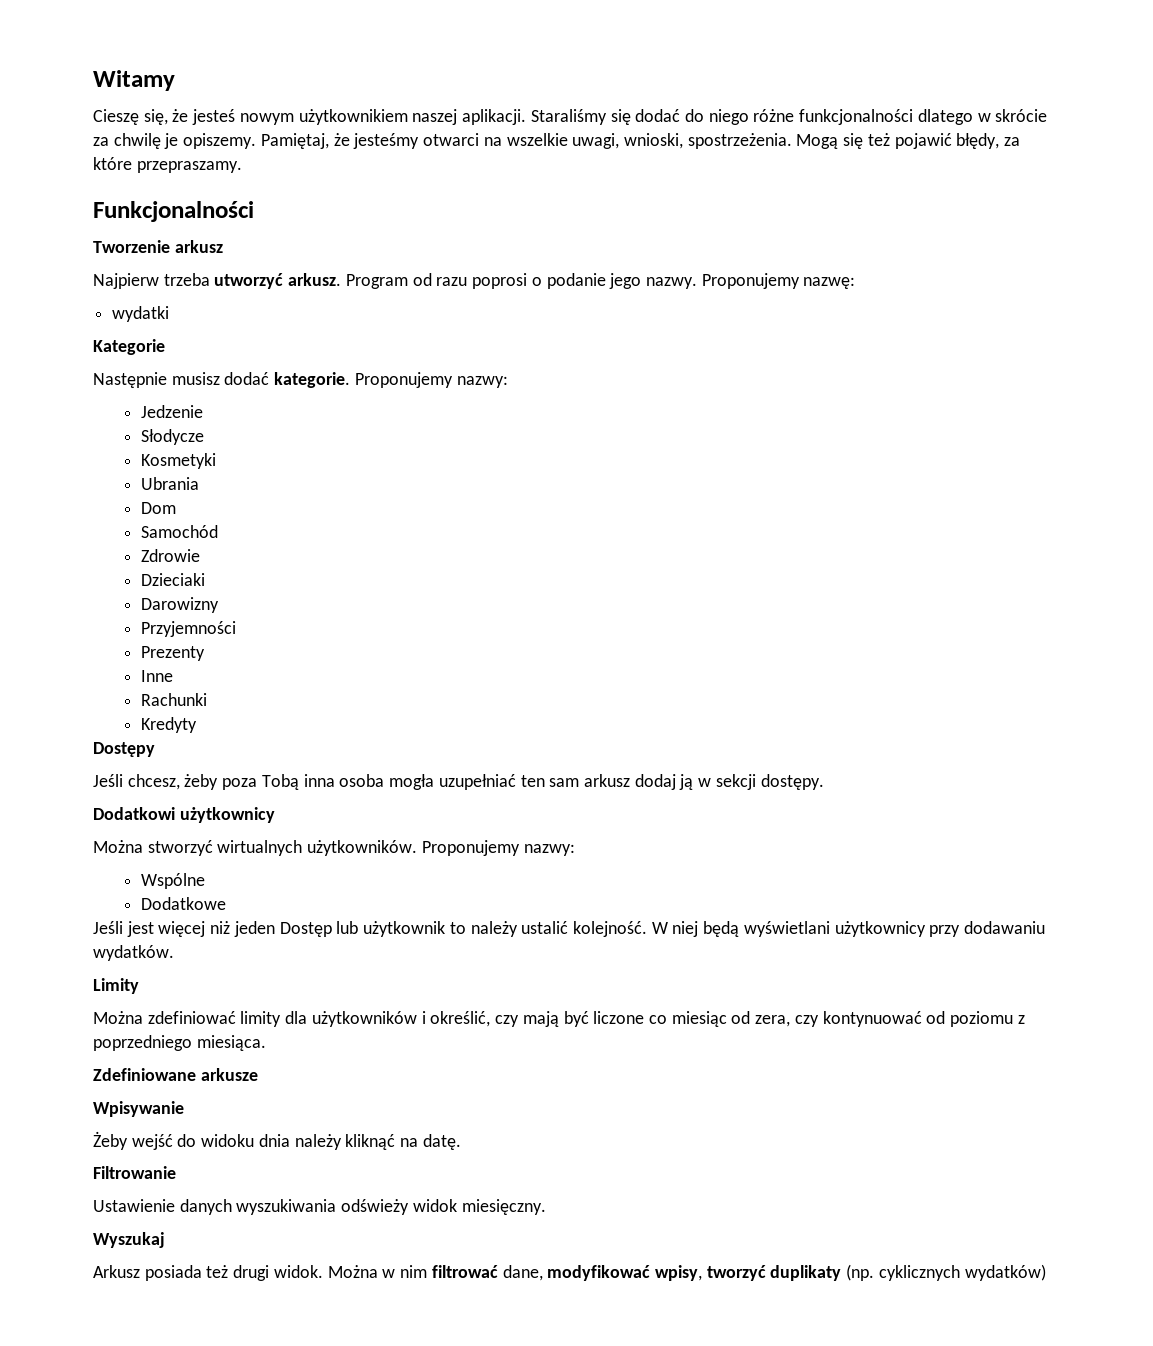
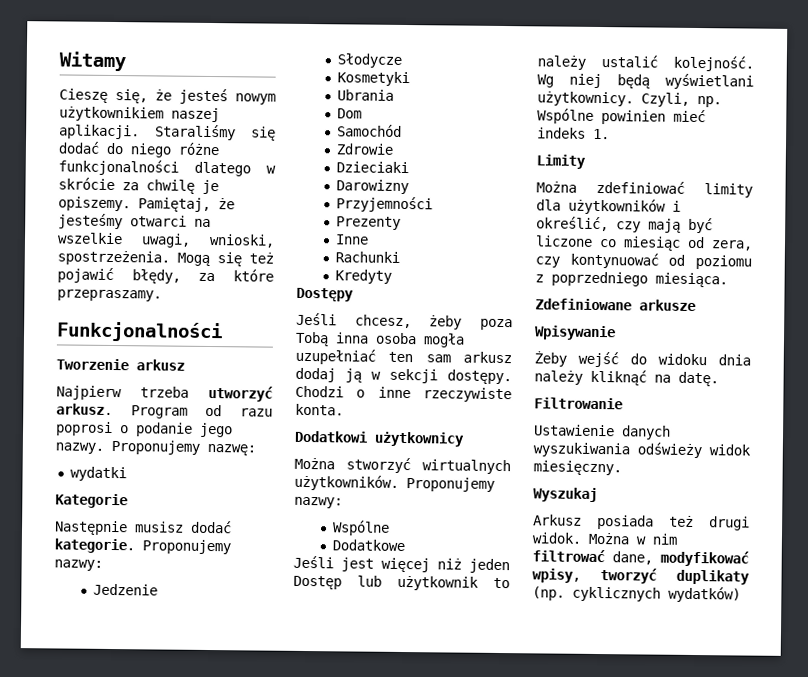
+ Chodzi o inne rzeczywiste konta.
- W niej będą wyświetlani użytkownicy przy dodawaniu wydatków.
+ Wg niej będą wyświetlani użytkownicy. Czyli, np. Wspólne powinien mieć indeks 1.

